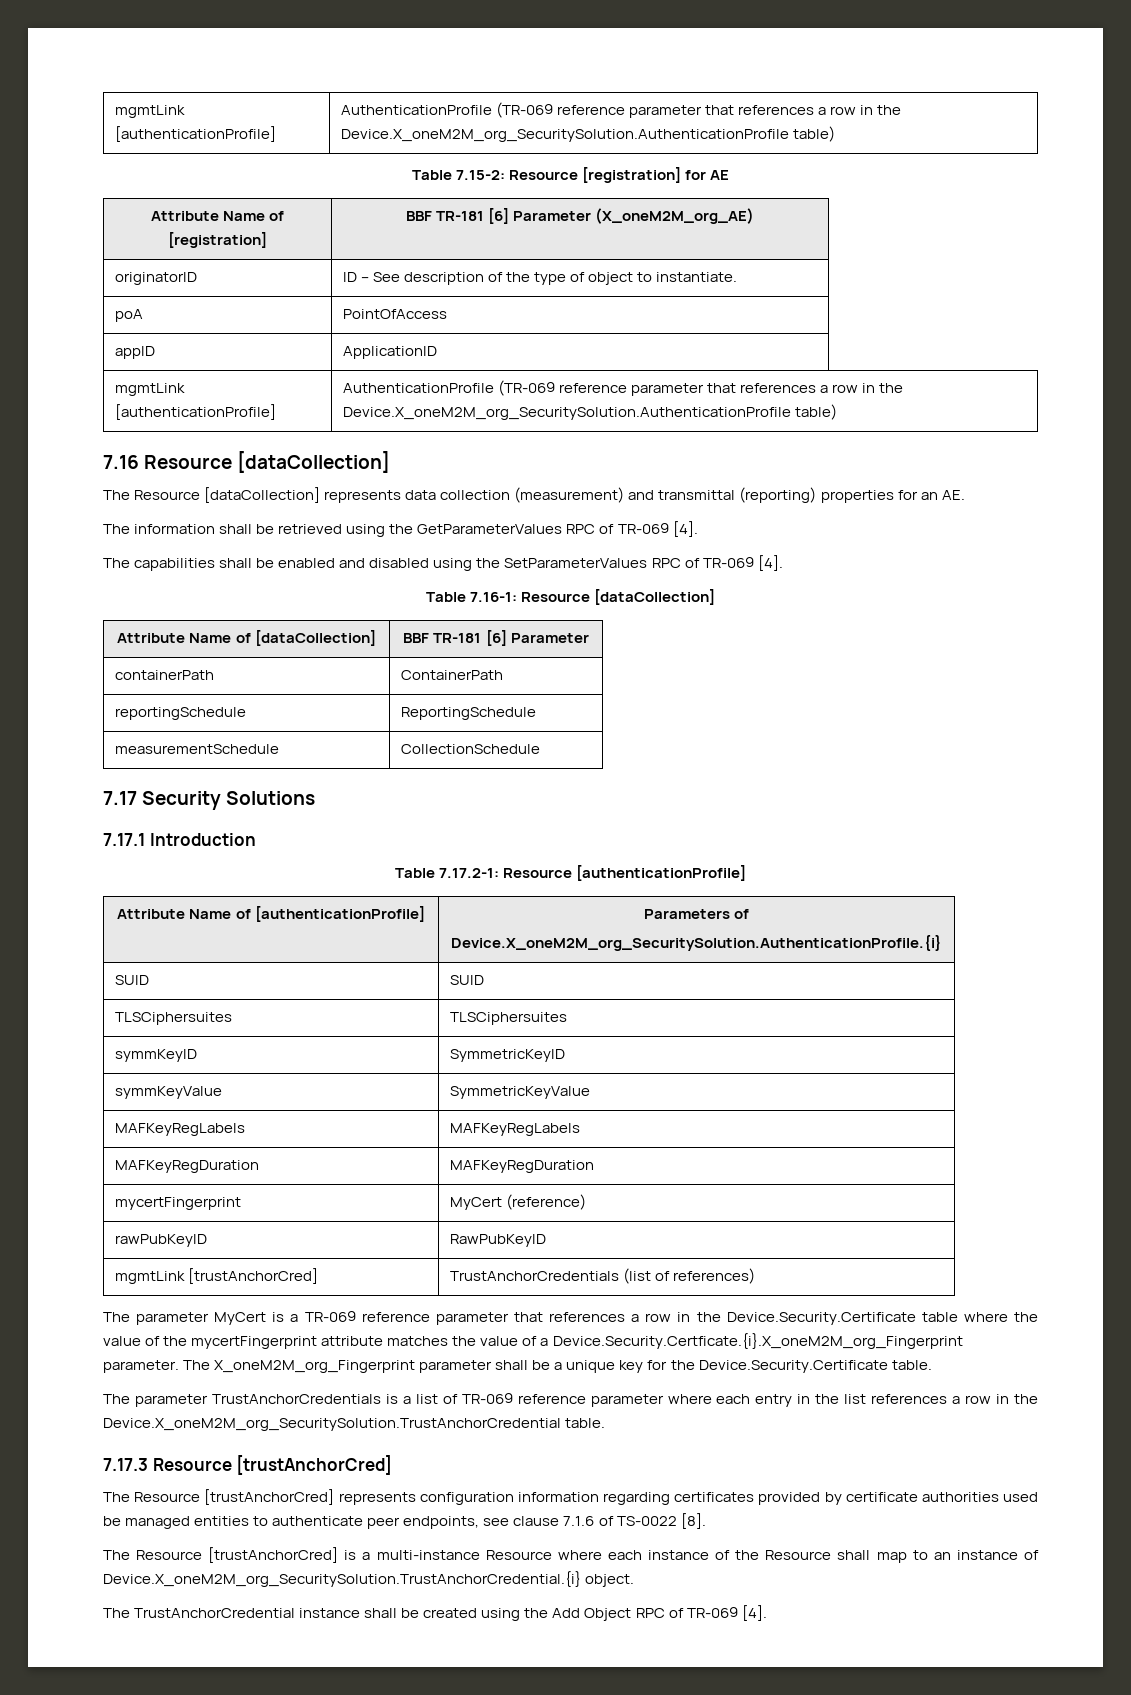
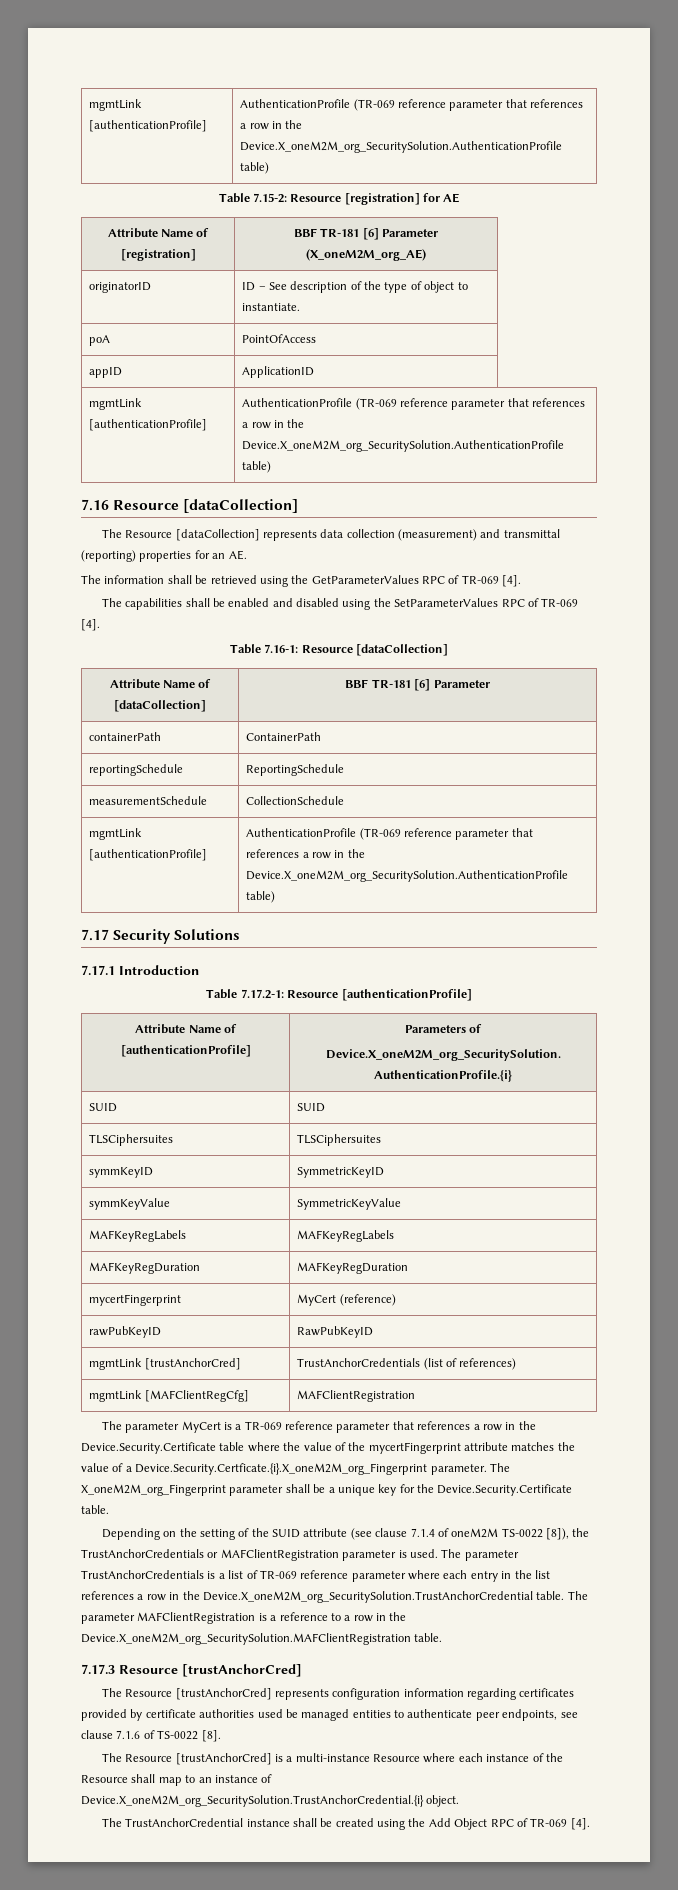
  measurementSchedule | CollectionSchedule
+ mgmtLink [authenticationProfile] | AuthenticationProfile (TR-069 reference parameter that references a row in the Device.X_oneM2M_org_SecuritySolution.AuthenticationProfile table)
+ mgmtLink [MAFClientRegCfg] | MAFClientRegistration
+ Depending on the setting of the SUID attribute (see clause 7.1.4 of oneM2M TS-0022 [8]), the TrustAnchorCredentials or MAFClientRegistration parameter is used.
+ The parameter MAFClientRegistration is a reference to a row in the Device.X_oneM2M_org_SecuritySolution.MAFClientRegistration table.

